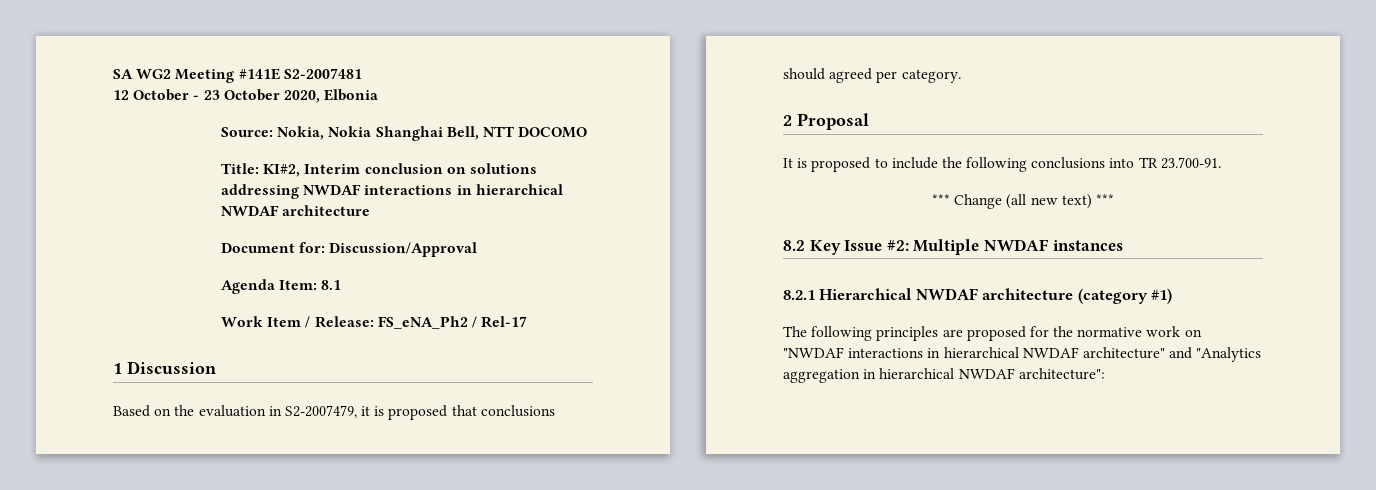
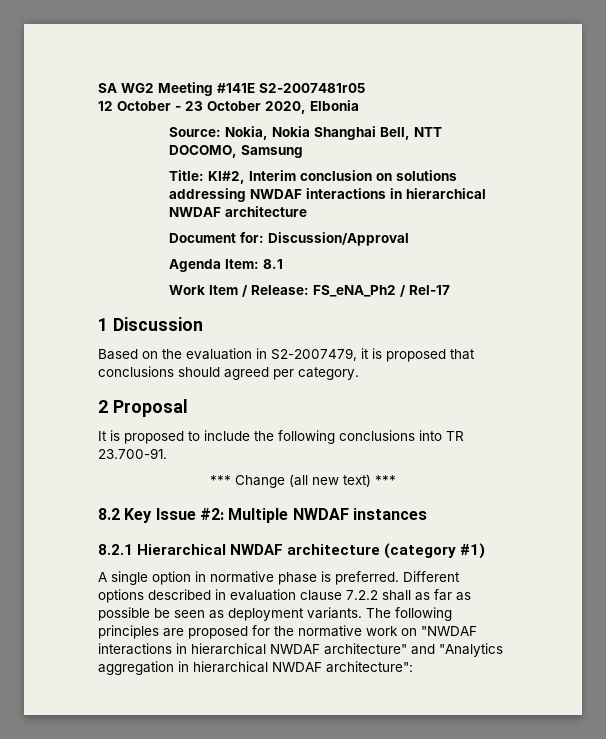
- SA WG2 Meeting #141E S2-2007481
+ SA WG2 Meeting #141E S2-2007481r05
- Source: Nokia, Nokia Shanghai Bell, NTT DOCOMO
+ Source: Nokia, Nokia Shanghai Bell, NTT DOCOMO, Samsung
+ A single option in normative phase is preferred. Different options described in evaluation clause 7.2.2 shall as far as possible be seen as deployment variants.

